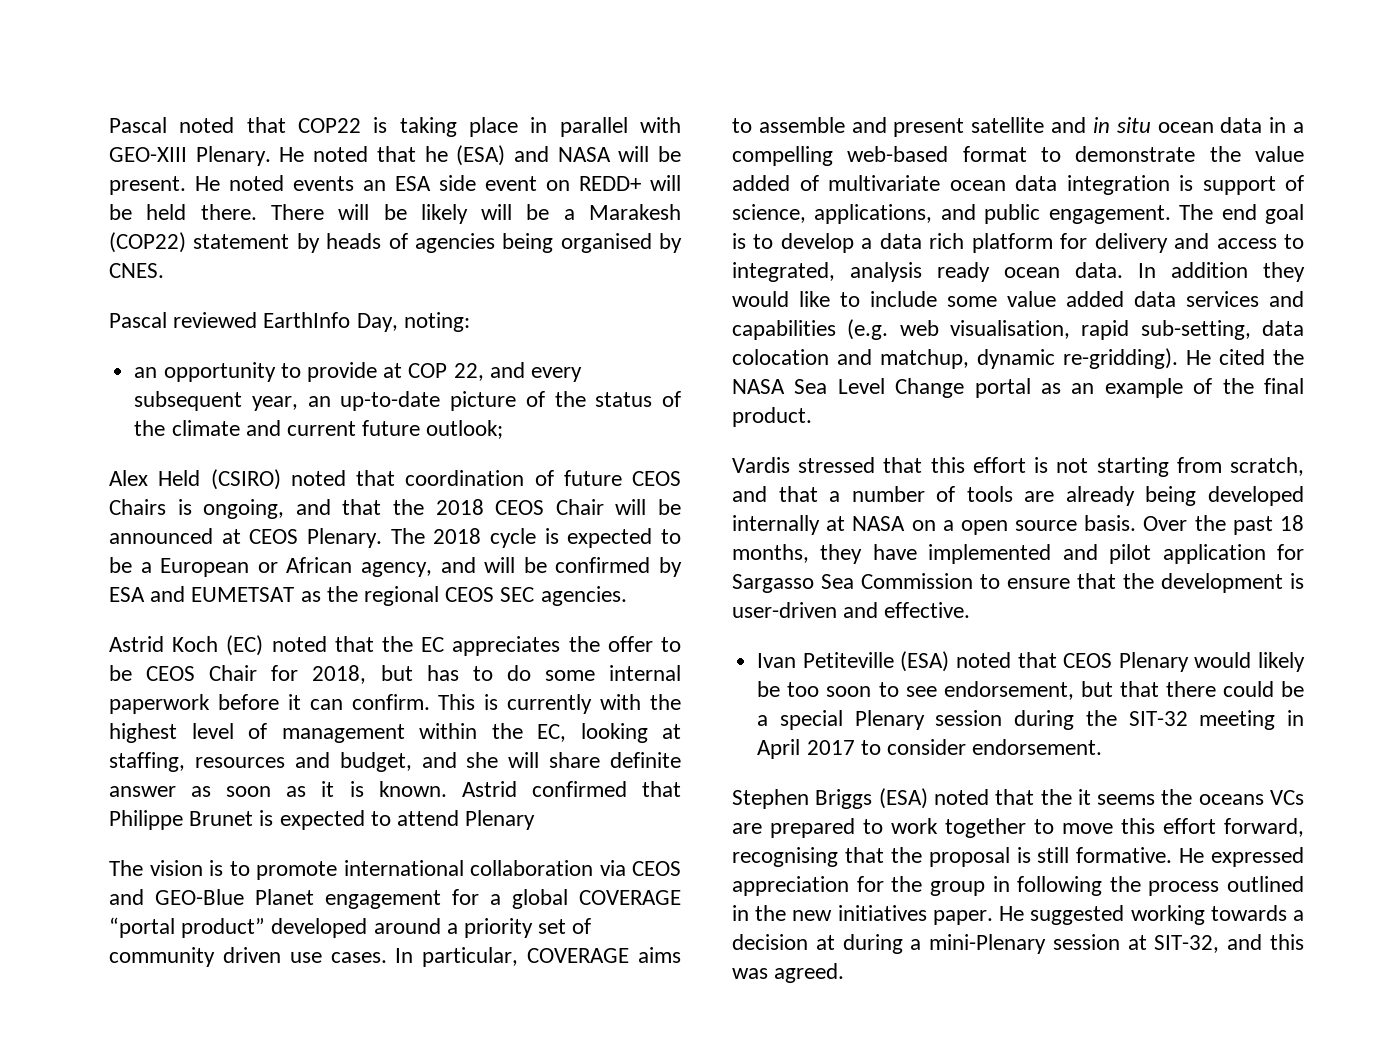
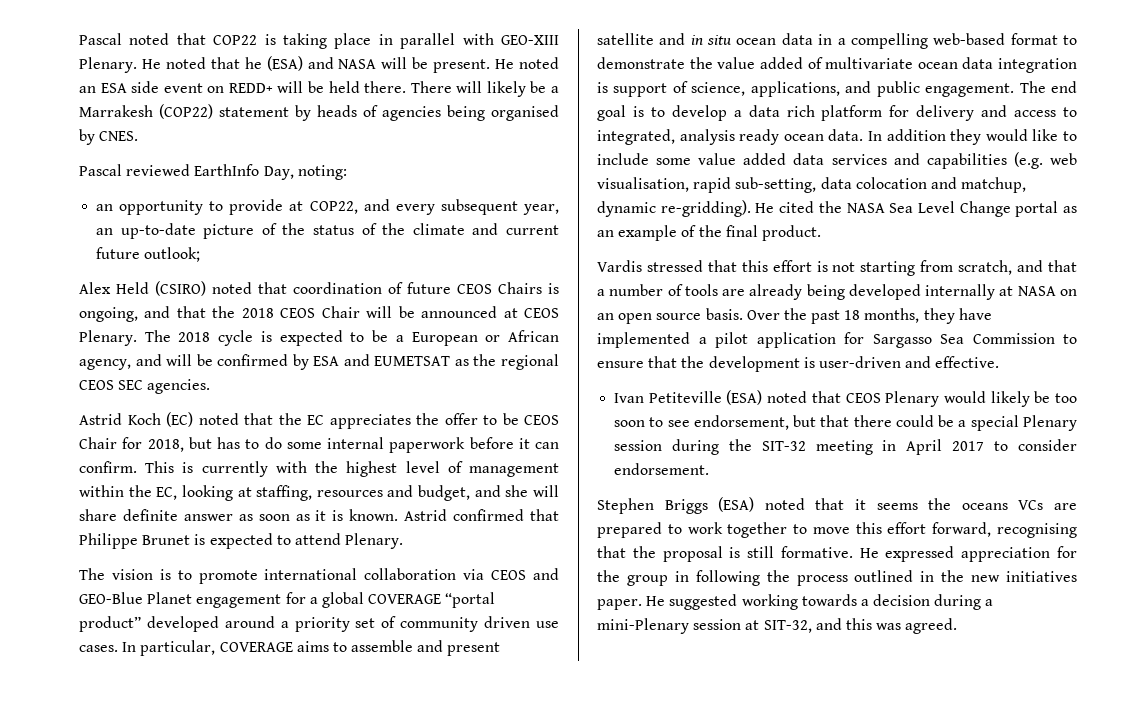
- He noted events an ESA side event on REDD+ will be held there.
+ He noted an ESA side event on REDD+ will be held there.
- There will be likely will be a Marakesh (COP22) statement by heads of agencies being organised by CNES.
+ There will likely be a Marrakesh (COP22) statement by heads of agencies being organised by CNES.
- an opportunity to provide at COP 22, and every subsequent year, an up-to-date picture of the status of the climate and current future outlook;
+ an opportunity to provide at COP22, and every subsequent year, an up-to-date picture of the status of the climate and current future outlook;
- Astrid confirmed that Philippe Brunet is expected to attend Plenary
+ Astrid confirmed that Philippe Brunet is expected to attend Plenary.
- Vardis stressed that this effort is not starting from scratch, and that a number of tools are already being developed internally at NASA on a open source basis.
+ Vardis stressed that this effort is not starting from scratch, and that a number of tools are already being developed internally at NASA on an open source basis.
- Over the past 18 months, they have implemented and pilot application for Sargasso Sea Commission to ensure that the development is user-driven and effective.
+ Over the past 18 months, they have implemented a pilot application for Sargasso Sea Commission to ensure that the development is user-driven and effective.
- Stephen Briggs (ESA) noted that the it seems the oceans VCs are prepared to work together to move this effort forward, recognising that the proposal is still formative.
+ Stephen Briggs (ESA) noted that it seems the oceans VCs are prepared to work together to move this effort forward, recognising that the proposal is still formative.
- He suggested working towards a decision at during a mini-Plenary session at SIT-32, and this was agreed.
+ He suggested working towards a decision during a mini-Plenary session at SIT-32, and this was agreed.

